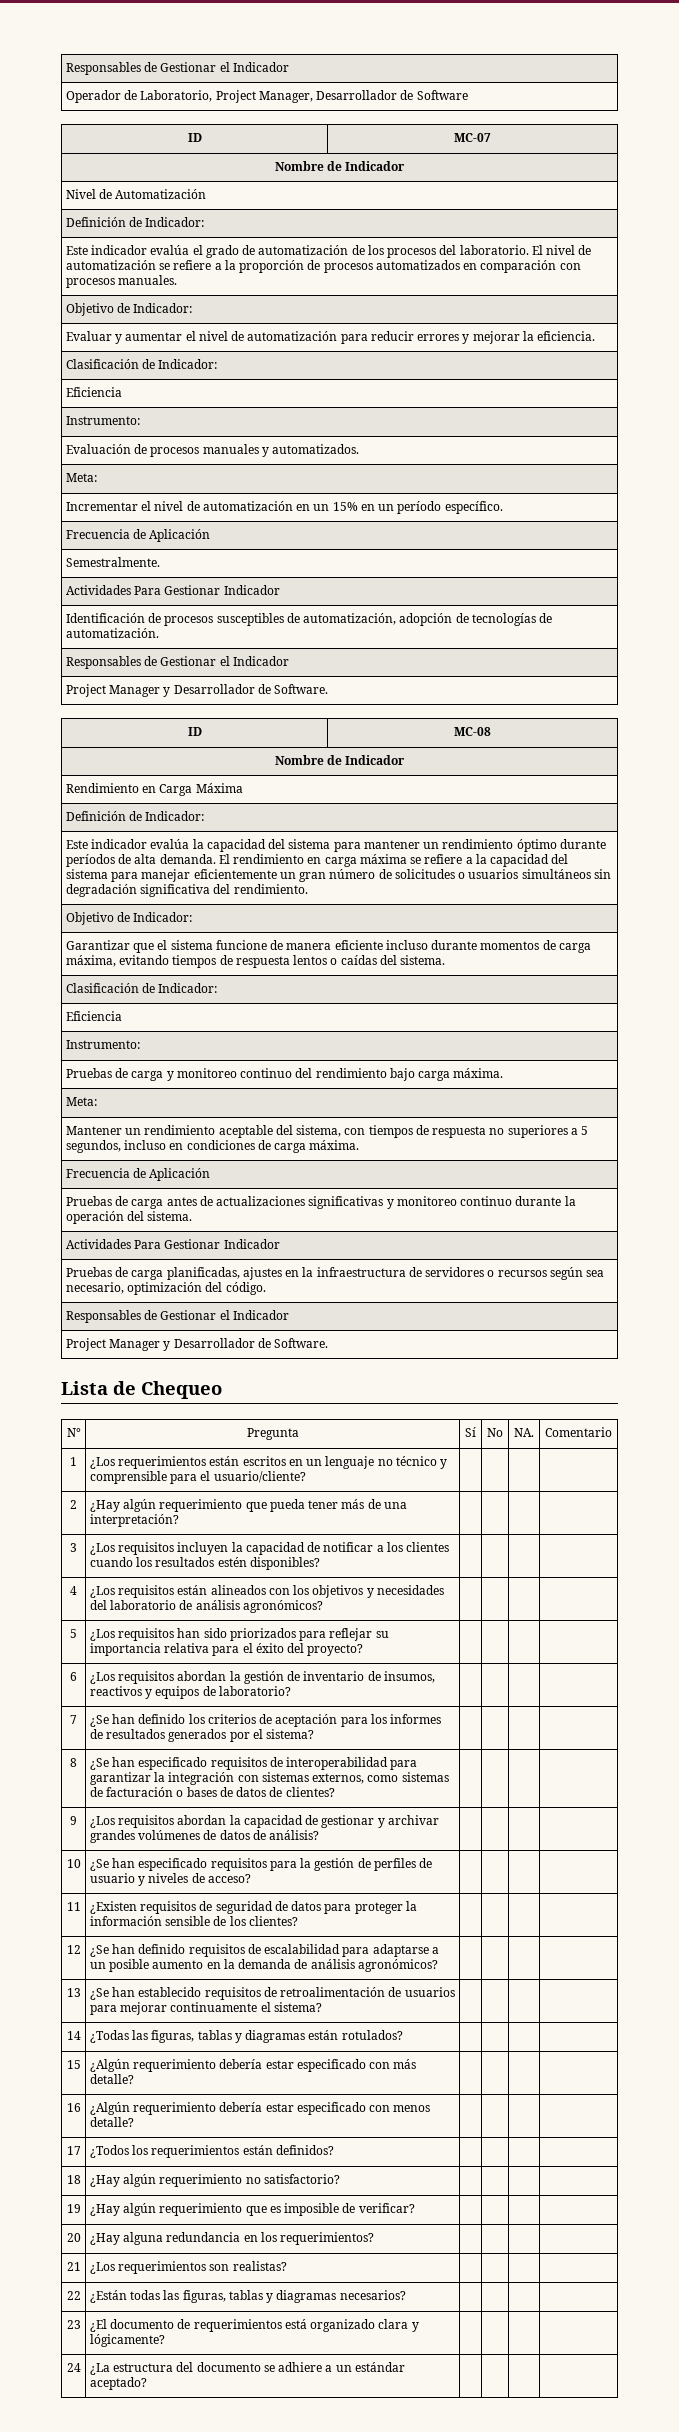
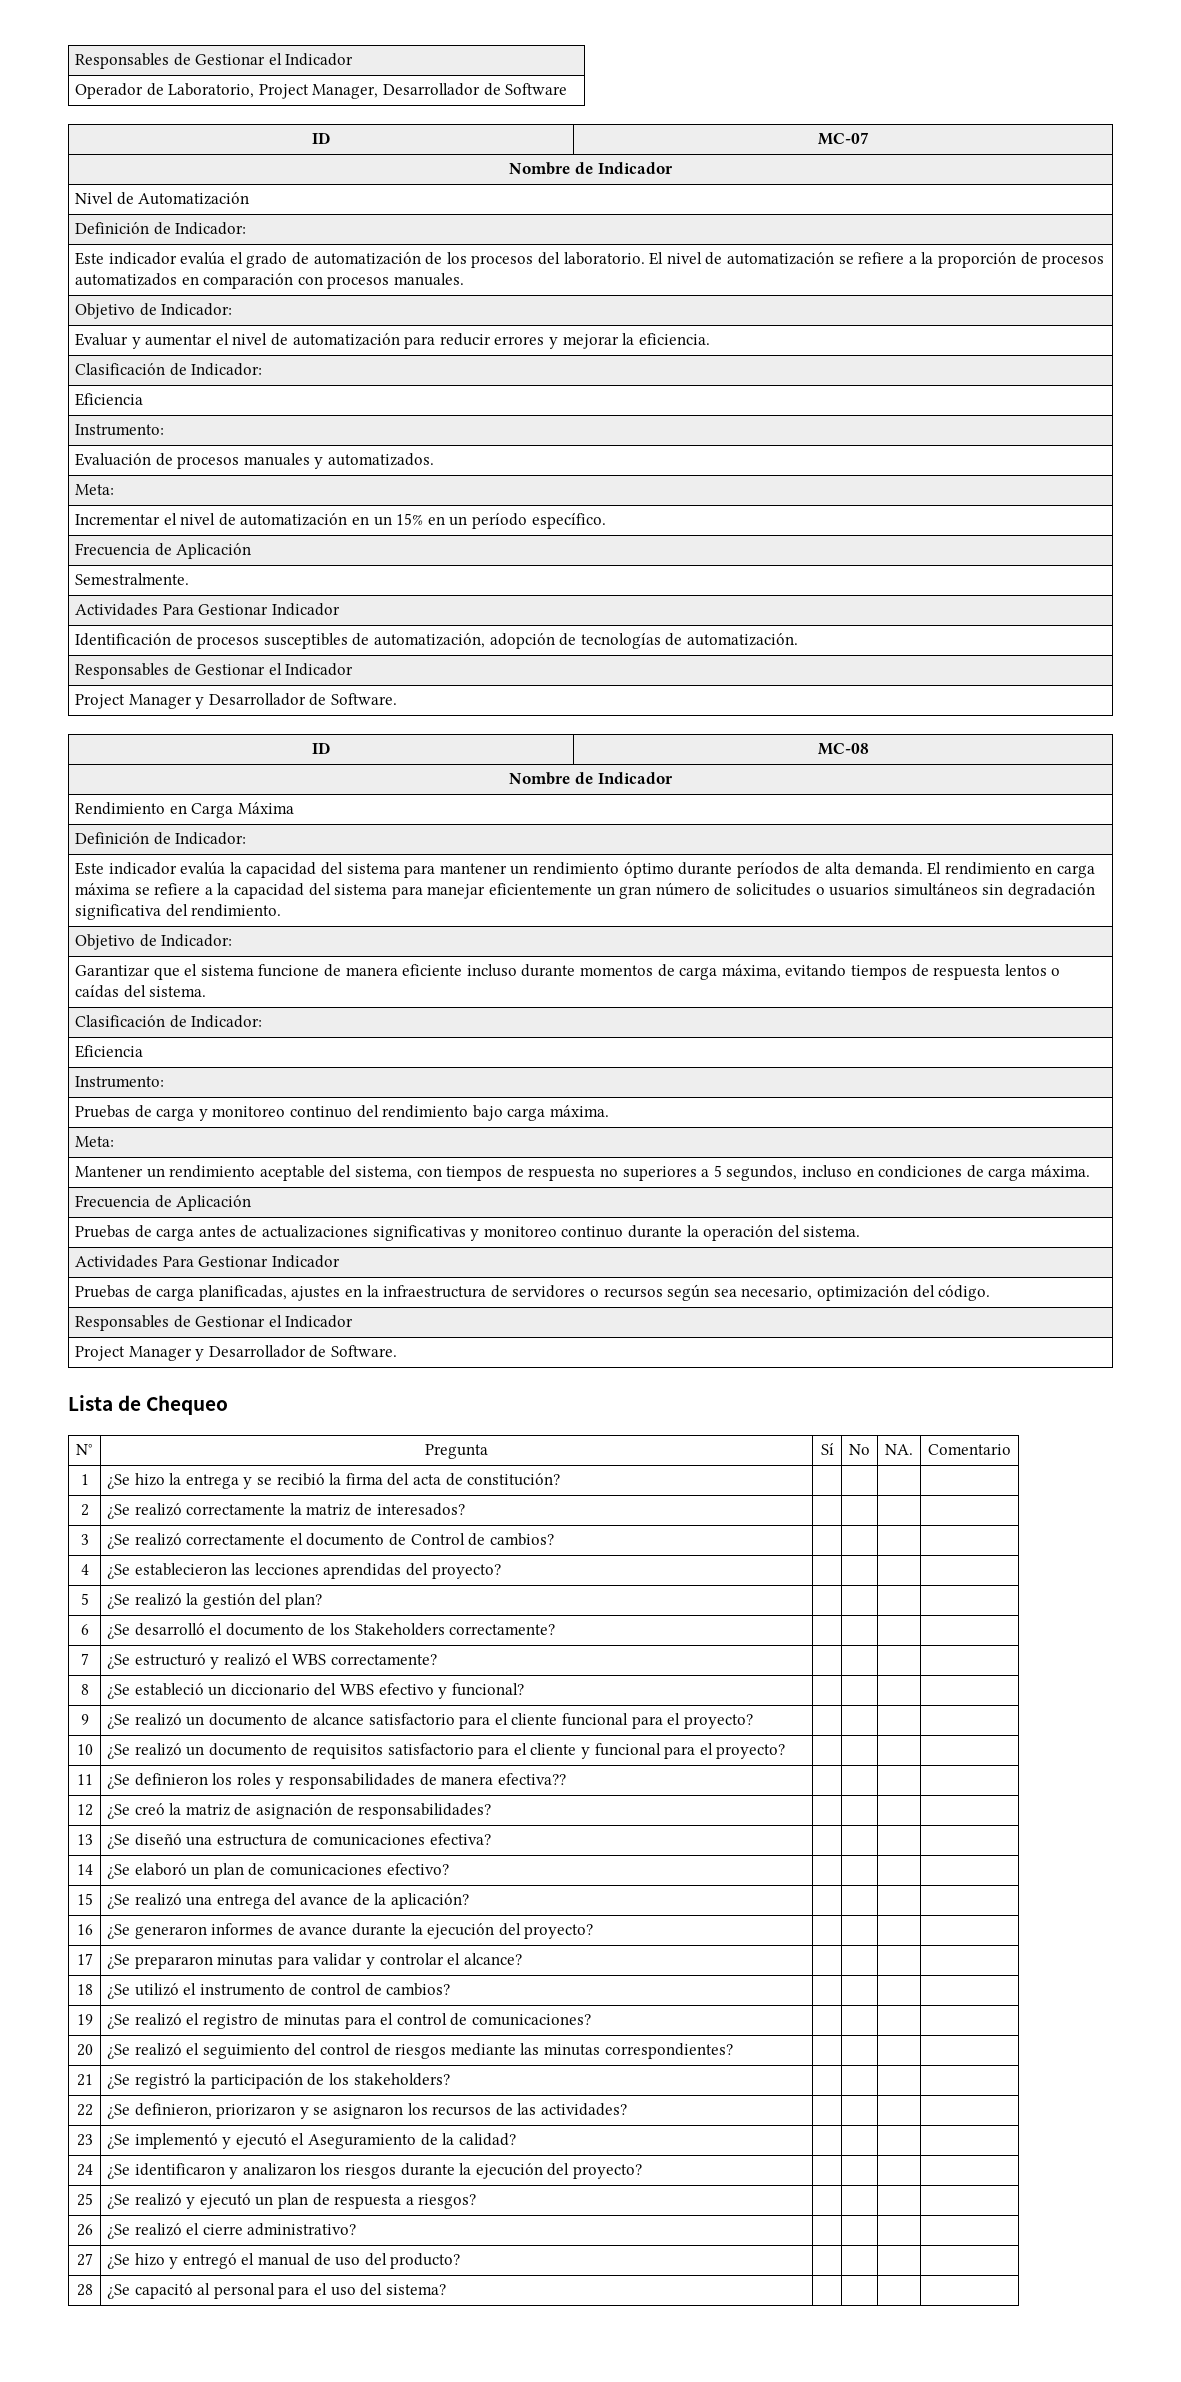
- 1 | ¿Los requerimientos están escritos en un lenguaje no técnico y comprensible para el usuario/cliente? | | | |
- 2 | ¿Hay algún requerimiento que pueda tener más de una interpretación? | | | |
- 3 | ¿Los requisitos incluyen la capacidad de notificar a los clientes cuando los resultados estén disponibles? | | | |
- 4 | ¿Los requisitos están alineados con los objetivos y necesidades del laboratorio de análisis agronómicos? | | | |
- 5 | ¿Los requisitos han sido priorizados para reflejar su importancia relativa para el éxito del proyecto? | | | |
- 6 | ¿Los requisitos abordan la gestión de inventario de insumos, reactivos y equipos de laboratorio? | | | |
- 7 | ¿Se han definido los criterios de aceptación para los informes de resultados generados por el sistema? | | | |
- 8 | ¿Se han especificado requisitos de interoperabilidad para garantizar la integración con sistemas externos, como sistemas de facturación o bases de datos de clientes? | | | |
- 9 | ¿Los requisitos abordan la capacidad de gestionar y archivar grandes volúmenes de datos de análisis? | | | |
- 10 | ¿Se han especificado requisitos para la gestión de perfiles de usuario y niveles de acceso? | | | |
- 11 | ¿Existen requisitos de seguridad de datos para proteger la información sensible de los clientes? | | | |
- 12 | ¿Se han definido requisitos de escalabilidad para adaptarse a un posible aumento en la demanda de análisis agronómicos? | | | |
- 13 | ¿Se han establecido requisitos de retroalimentación de usuarios para mejorar continuamente el sistema? | | | |
- 14 | ¿Todas las figuras, tablas y diagramas están rotulados? | | | |
- 15 | ¿Algún requerimiento debería estar especificado con más detalle? | | | |
- 16 | ¿Algún requerimiento debería estar especificado con menos detalle? | | | |
- 17 | ¿Todos los requerimientos están definidos? | | | |
- 18 | ¿Hay algún requerimiento no satisfactorio? | | | |
- 19 | ¿Hay algún requerimiento que es imposible de verificar? | | | |
- 20 | ¿Hay alguna redundancia en los requerimientos? | | | |
- 21 | ¿Los requerimientos son realistas? | | | |
- 22 | ¿Están todas las figuras, tablas y diagramas necesarios? | | | |
- 23 | ¿El documento de requerimientos está organizado clara y lógicamente? | | | |
- 24 | ¿La estructura del documento se adhiere a un estándar aceptado? | | | |
+ 1 | ¿Se hizo la entrega y se recibió la firma del acta de constitución? | | | |
+ 2 | ¿Se realizó correctamente la matriz de interesados? | | | |
+ 3 | ¿Se realizó correctamente el documento de Control de cambios? | | | |
+ 4 | ¿Se establecieron las lecciones aprendidas del proyecto? | | | |
+ 5 | ¿Se realizó la gestión del plan? | | | |
+ 6 | ¿Se desarrolló el documento de los Stakeholders correctamente? | | | |
+ 7 | ¿Se estructuró y realizó el WBS correctamente? | | | |
+ 8 | ¿Se estableció un diccionario del WBS efectivo y funcional? | | | |
+ 9 | ¿Se realizó un documento de alcance satisfactorio para el cliente funcional para el proyecto? | | | |
+ 10 | ¿Se realizó un documento de requisitos satisfactorio para el cliente y funcional para el proyecto? | | | |
+ 11 | ¿Se definieron los roles y responsabilidades de manera efectiva?? | | | |
+ 12 | ¿Se creó la matriz de asignación de responsabilidades? | | | |
+ 13 | ¿Se diseñó una estructura de comunicaciones efectiva? | | | |
+ 14 | ¿Se elaboró un plan de comunicaciones efectivo? | | | |
+ 15 | ¿Se realizó una entrega del avance de la aplicación? | | | |
+ 16 | ¿Se generaron informes de avance durante la ejecución del proyecto? | | | |
+ 17 | ¿Se prepararon minutas para validar y controlar el alcance? | | | |
+ 18 | ¿Se utilizó el instrumento de control de cambios? | | | |
+ 19 | ¿Se realizó el registro de minutas para el control de comunicaciones? | | | |
+ 20 | ¿Se realizó el seguimiento del control de riesgos mediante las minutas correspondientes? | | | |
+ 21 | ¿Se registró la participación de los stakeholders? | | | |
+ 22 | ¿Se definieron, priorizaron y se asignaron los recursos de las actividades? | | | |
+ 23 | ¿Se implementó y ejecutó el Aseguramiento de la calidad? | | | |
+ 24 | ¿Se identificaron y analizaron los riesgos durante la ejecución del proyecto? | | | |
+ 25 | ¿Se realizó y ejecutó un plan de respuesta a riesgos? | | | |
+ 26 | ¿Se realizó el cierre administrativo? | | | |
+ 27 | ¿Se hizo y entregó el manual de uso del producto? | | | |
+ 28 | ¿Se capacitó al personal para el uso del sistema? | | | |

